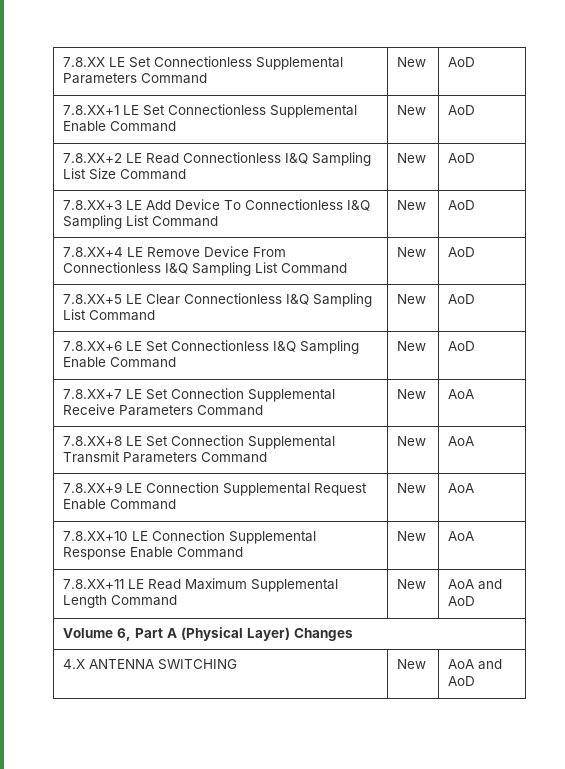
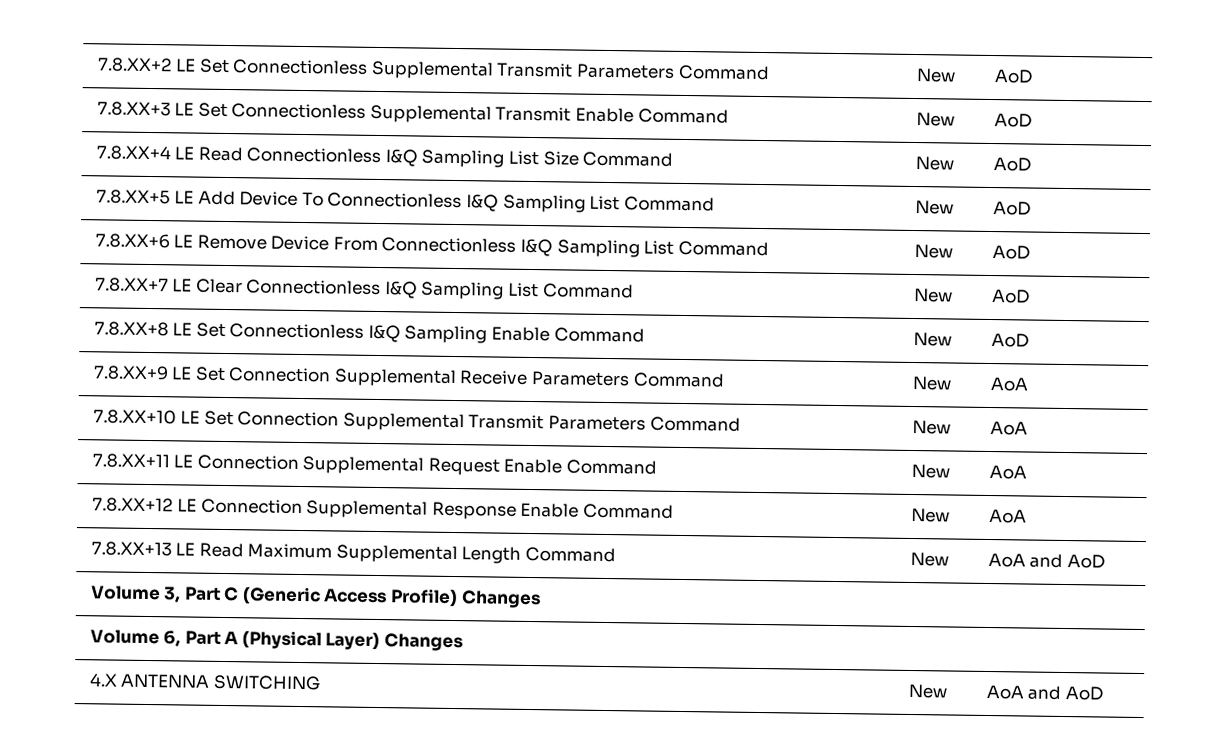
- 7.8.XX LE Set Connectionless Supplemental Parameters Command | New | AoD
+ 7.8.XX+2 LE Set Connectionless Supplemental Transmit Parameters Command | New | AoD
- 7.8.XX+1 LE Set Connectionless Supplemental Enable Command | New | AoD
- 7.8.XX+2 LE Read Connectionless I&Q Sampling List Size Command | New | AoD
+ 7.8.XX+3 LE Set Connectionless Supplemental Transmit Enable Command | New | AoD
+ 7.8.XX+4 LE Read Connectionless I&Q Sampling List Size Command | New | AoD
- 7.8.XX+3 LE Add Device To Connectionless I&Q Sampling List Command | New | AoD
+ 7.8.XX+5 LE Add Device To Connectionless I&Q Sampling List Command | New | AoD
- 7.8.XX+4 LE Remove Device From Connectionless I&Q Sampling List Command | New | AoD
+ 7.8.XX+6 LE Remove Device From Connectionless I&Q Sampling List Command | New | AoD
- 7.8.XX+5 LE Clear Connectionless I&Q Sampling List Command | New | AoD
+ 7.8.XX+7 LE Clear Connectionless I&Q Sampling List Command | New | AoD
- 7.8.XX+6 LE Set Connectionless I&Q Sampling Enable Command | New | AoD
+ 7.8.XX+8 LE Set Connectionless I&Q Sampling Enable Command | New | AoD
- 7.8.XX+7 LE Set Connection Supplemental Receive Parameters Command | New | AoA
+ 7.8.XX+9 LE Set Connection Supplemental Receive Parameters Command | New | AoA
- 7.8.XX+8 LE Set Connection Supplemental Transmit Parameters Command | New | AoA
+ 7.8.XX+10 LE Set Connection Supplemental Transmit Parameters Command | New | AoA
- 7.8.XX+9 LE Connection Supplemental Request Enable Command | New | AoA
+ 7.8.XX+11 LE Connection Supplemental Request Enable Command | New | AoA
- 7.8.XX+10 LE Connection Supplemental Response Enable Command | New | AoA
+ 7.8.XX+12 LE Connection Supplemental Response Enable Command | New | AoA
- 7.8.XX+11 LE Read Maximum Supplemental Length Command | New | AoA and AoD
+ 7.8.XX+13 LE Read Maximum Supplemental Length Command | New | AoA and AoD
+ Volume 3, Part C (Generic Access Profile) Changes

